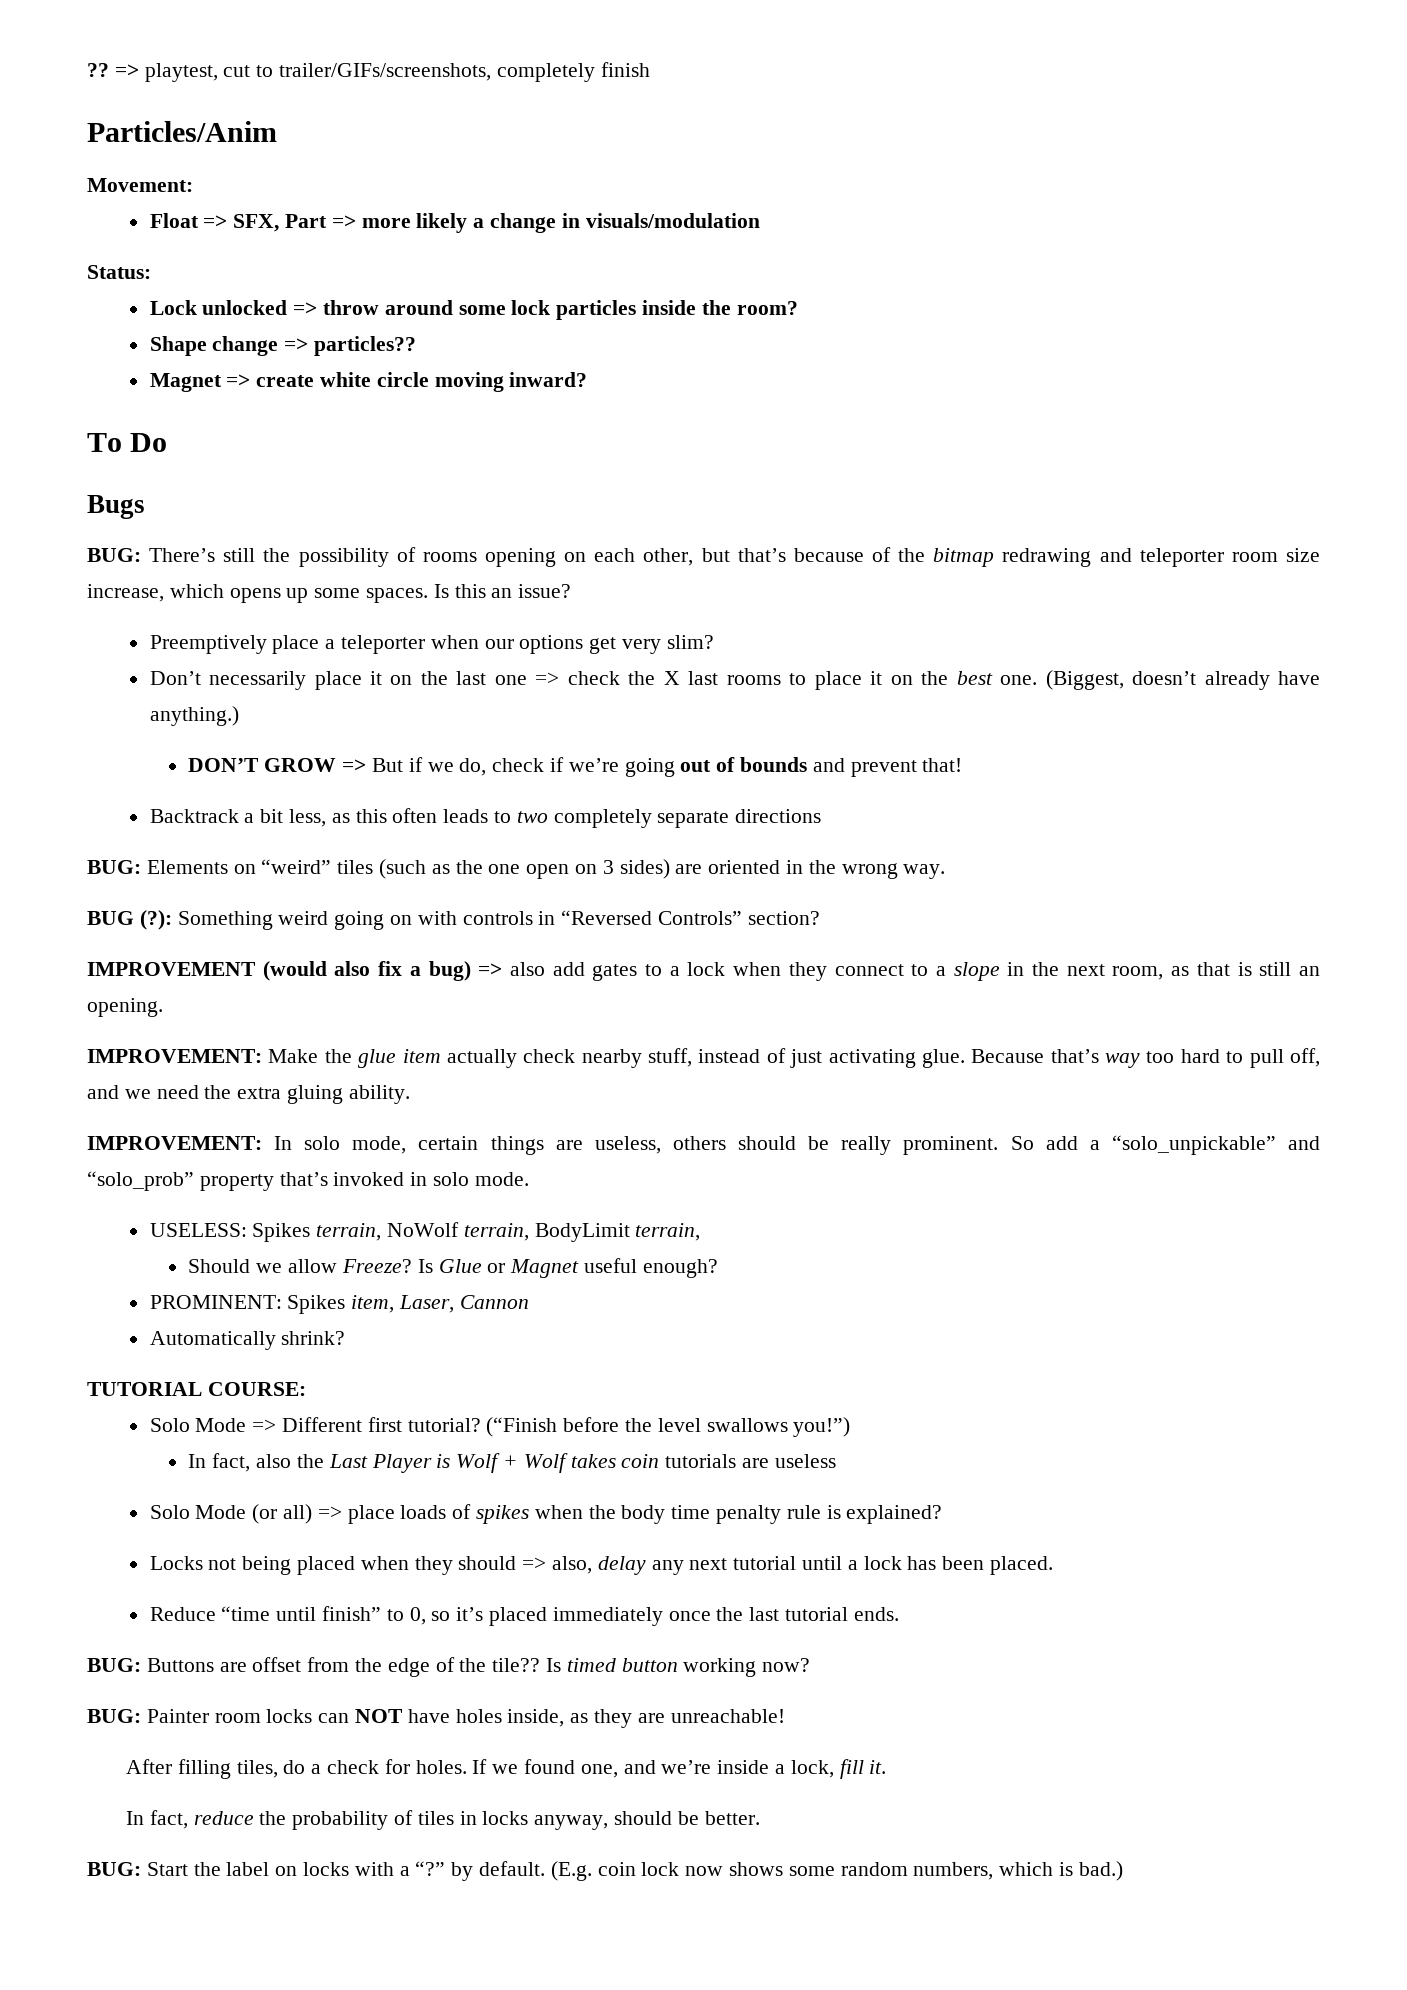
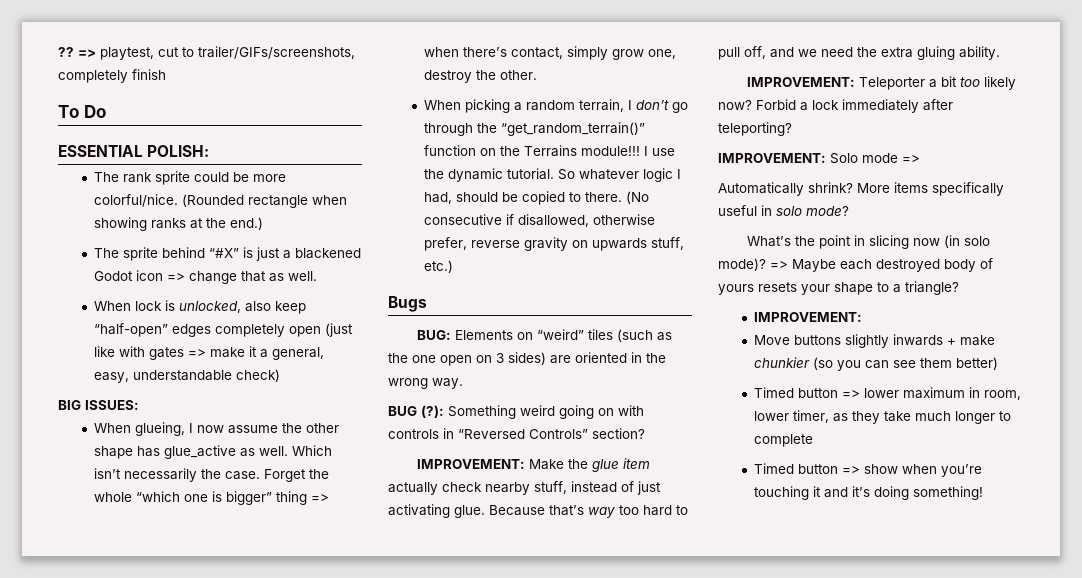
- Particles/Anim
- Movement:
- Float => SFX, Part => more likely a change in visuals/modulation
- Status:
- Lock unlocked => throw around some lock particles inside the room?
- Shape change => particles??
- Magnet => create white circle moving inward?
  To Do
+ ESSENTIAL POLISH:
+ The rank sprite could be more colorful/nice. (Rounded rectangle when showing ranks at the end.)
+ The sprite behind “#X” is just a blackened Godot icon => change that as well.
+ When lock is unlocked, also keep “half-open” edges completely open (just like with gates => make it a general, easy, understandable check)
+ BIG ISSUES:
+ When glueing, I now assume the other shape has glue_active as well. Which isn’t necessarily the case. Forget the whole “which one is bigger” thing => when there’s contact, simply grow one, destroy the other.
+ When picking a random terrain, I don’t go through the “get_random_terrain()” function on the Terrains module!!! I use the dynamic tutorial. So whatever logic I had, should be copied to there. (No consecutive if disallowed, otherwise prefer, reverse gravity on upwards stuff, etc.)
  Bugs
- BUG: There’s still the possibility of rooms opening on each other, but that’s because of the bitmap redrawing and teleporter room size increase, which opens up some spaces. Is this an issue?
- Preemptively place a teleporter when our options get very slim?
- Don’t necessarily place it on the last one => check the X last rooms to place it on the best one. (Biggest, doesn’t already have anything.)
- DON’T GROW => But if we do, check if we’re going out of bounds and prevent that!
- Backtrack a bit less, as this often leads to two completely separate directions
- IMPROVEMENT (would also fix a bug) => also add gates to a lock when they connect to a slope in the next room, as that is still an opening.
- IMPROVEMENT: In solo mode, certain things are useless, others should be really prominent. So add a “solo_unpickable” and “solo_prob” property that’s invoked in solo mode.
- USELESS: Spikes terrain, NoWolf terrain, BodyLimit terrain,
- Should we allow Freeze? Is Glue or Magnet useful enough?
- PROMINENT: Spikes item, Laser, Cannon
- Automatically shrink?
- TUTORIAL COURSE:
- Solo Mode => Different first tutorial? (“Finish before the level swallows you!”)
- In fact, also the Last Player is Wolf + Wolf takes coin tutorials are useless
- Solo Mode (or all) => place loads of spikes when the body time penalty rule is explained?
- Locks not being placed when they should => also, delay any next tutorial until a lock has been placed.
- Reduce “time until finish” to 0, so it’s placed immediately once the last tutorial ends.
- BUG: Buttons are offset from the edge of the tile?? Is timed button working now?
- BUG: Painter room locks can NOT have holes inside, as they are unreachable!
- After filling tiles, do a check for holes. If we found one, and we’re inside a lock, fill it.
- In fact, reduce the probability of tiles in locks anyway, should be better.
- BUG: Start the label on locks with a “?” by default. (E.g. coin lock now shows some random numbers, which is bad.)
+ IMPROVEMENT: Teleporter a bit too likely now? Forbid a lock immediately after teleporting?
+ IMPROVEMENT: Solo mode =>
+ Automatically shrink? More items specifically useful in solo mode?
+ What’s the point in slicing now (in solo mode)? => Maybe each destroyed body of yours resets your shape to a triangle?
+ IMPROVEMENT:
+ Move buttons slightly inwards + make chunkier (so you can see them better)
+ Timed button => lower maximum in room, lower timer, as they take much longer to complete
+ Timed button => show when you’re touching it and it’s doing something!

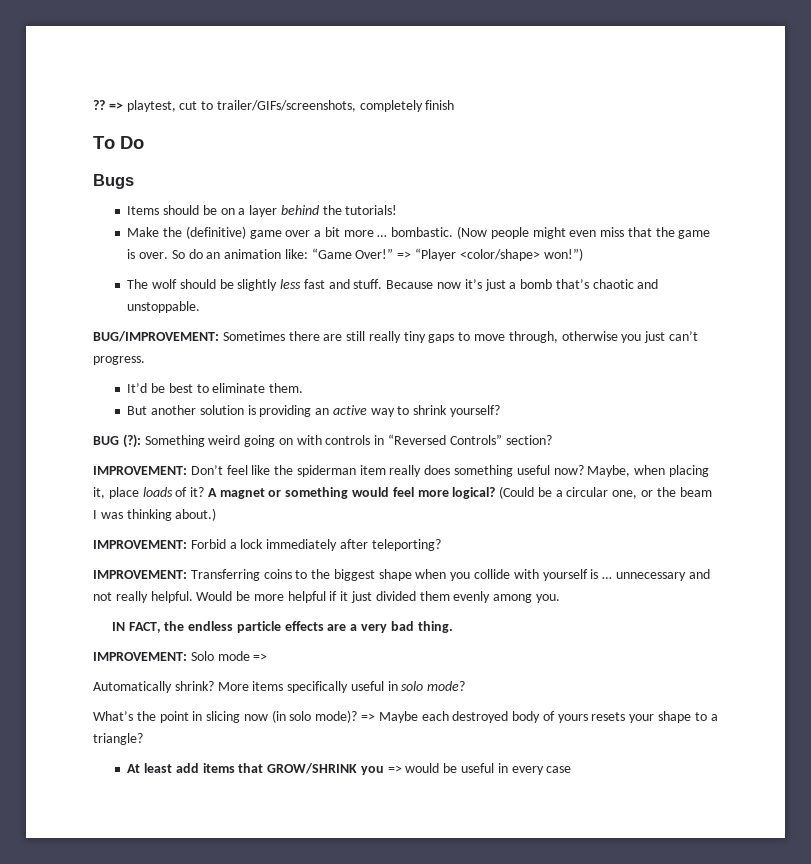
- ESSENTIAL POLISH:
- The rank sprite could be more colorful/nice. (Rounded rectangle when showing ranks at the end.)
- The sprite behind “#X” is just a blackened Godot icon => change that as well.
- When lock is unlocked, also keep “half-open” edges completely open (just like with gates => make it a general, easy, understandable check)
- BIG ISSUES:
- When glueing, I now assume the other shape has glue_active as well. Which isn’t necessarily the case. Forget the whole “which one is bigger” thing => when there’s contact, simply grow one, destroy the other.
- When picking a random terrain, I don’t go through the “get_random_terrain()” function on the Terrains module!!! I use the dynamic tutorial. So whatever logic I had, should be copied to there. (No consecutive if disallowed, otherwise prefer, reverse gravity on upwards stuff, etc.)
  Bugs
- BUG: Elements on “weird” tiles (such as the one open on 3 sides) are oriented in the wrong way.
+ Items should be on a layer behind the tutorials!
+ Make the (definitive) game over a bit more … bombastic. (Now people might even miss that the game is over. So do an animation like: “Game Over!” => “Player <color/shape> won!”)
+ The wolf should be slightly less fast and stuff. Because now it’s just a bomb that’s chaotic and unstoppable.
+ BUG/IMPROVEMENT: Sometimes there are still really tiny gaps to move through, otherwise you just can’t progress.
+ It’d be best to eliminate them.
+ But another solution is providing an active way to shrink yourself?
- IMPROVEMENT: Make the glue item actually check nearby stuff, instead of just activating glue. Because that’s way too hard to pull off, and we need the extra gluing ability.
- IMPROVEMENT: Teleporter a bit too likely now? Forbid a lock immediately after teleporting?
+ IMPROVEMENT: Don’t feel like the spiderman item really does something useful now? Maybe, when placing it, place loads of it? A magnet or something would feel more logical? (Could be a circular one, or the beam I was thinking about.)
+ IMPROVEMENT: Forbid a lock immediately after teleporting?
+ IMPROVEMENT: Transferring coins to the biggest shape when you collide with yourself is … unnecessary and not really helpful. Would be more helpful if it just divided them evenly among you.
+ IN FACT, the endless particle effects are a very bad thing.
  => Maybe each destroyed body of yours resets your shape to a triangle?
- IMPROVEMENT:
- Move buttons slightly inwards + make chunkier (so you can see them better)
- Timed button => lower maximum in room, lower timer, as they take much longer to complete
- Timed button => show when you’re touching it and it’s doing something!
+ At least add items that GROW/SHRINK you => would be useful in every case

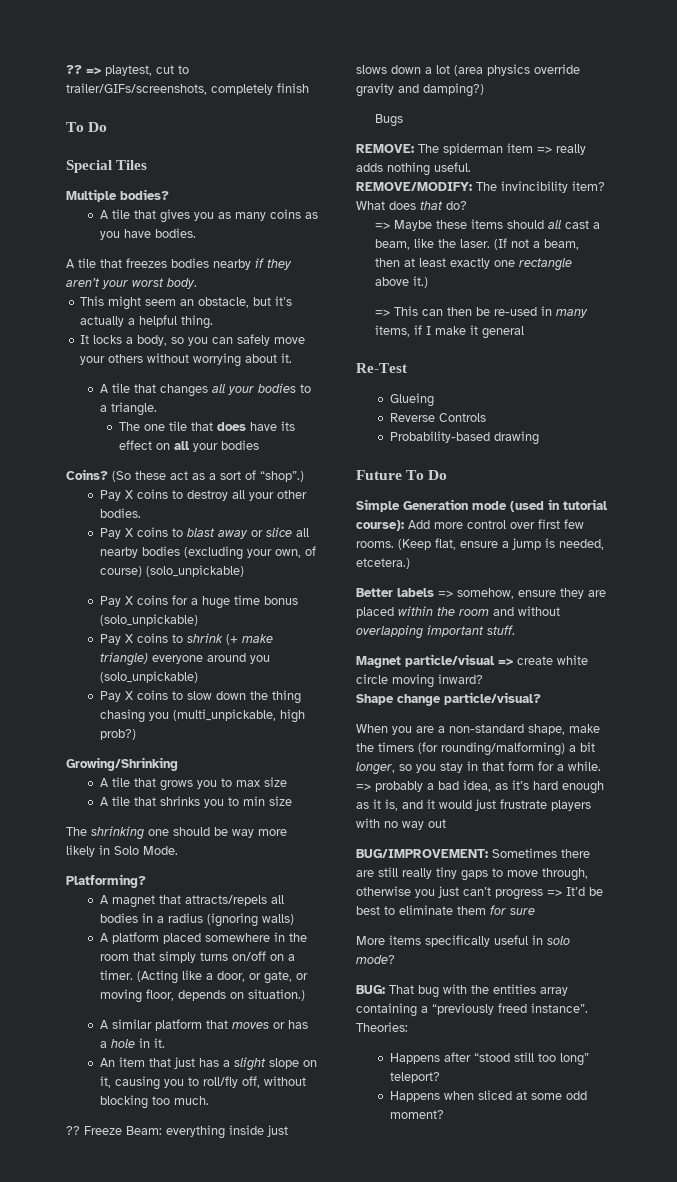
+ Special Tiles
+ Multiple bodies?
+ A tile that gives you as many coins as you have bodies.
+ A tile that freezes bodies nearby if they aren’t your worst body.
+ This might seem an obstacle, but it’s actually a helpful thing.
+ It locks a body, so you can safely move your others without worrying about it.
+ A tile that changes all your bodies to a triangle.
+ The one tile that does have its effect on all your bodies
+ Coins? (So these act as a sort of “shop”.)
+ Pay X coins to destroy all your other bodies.
+ Pay X coins to blast away or slice all nearby bodies (excluding your own, of course) (solo_unpickable)
+ Pay X coins for a huge time bonus (solo_unpickable)
+ Pay X coins to shrink (+ make triangle) everyone around you (solo_unpickable)
+ Pay X coins to slow down the thing chasing you (multi_unpickable, high prob?)
+ Growing/Shrinking
+ A tile that grows you to max size
+ A tile that shrinks you to min size
+ The shrinking one should be way more likely in Solo Mode.
+ Platforming?
+ A magnet that attracts/repels all bodies in a radius (ignoring walls)
+ A platform placed somewhere in the room that simply turns on/off on a timer. (Acting like a door, or gate, or moving floor, depends on situation.)
+ A similar platform that moves or has a hole in it.
+ An item that just has a slight slope on it, causing you to roll/fly off, without blocking too much.
+ ?? Freeze Beam: everything inside just slows down a lot (area physics override gravity and damping?)
  Bugs
- Items should be on a layer behind the tutorials!
- Make the (definitive) game over a bit more … bombastic. (Now people might even miss that the game is over. So do an animation like: “Game Over!” => “Player <color/shape> won!”)
- The wolf should be slightly less fast and stuff. Because now it’s just a bomb that’s chaotic and unstoppable.
+ REMOVE: The spiderman item => really adds nothing useful.
+ REMOVE/MODIFY: The invincibility item? What does that do?
+ => Maybe these items should all cast a beam, like the laser. (If not a beam, then at least exactly one rectangle above it.)
+ => This can then be re-used in many items, if I make it general
+ Re-Test
+ Glueing
+ Reverse Controls
+ Probability-based drawing
+ Future To Do
+ Simple Generation mode (used in tutorial course): Add more control over first few rooms. (Keep flat, ensure a jump is needed, etcetera.)
+ Better labels => somehow, ensure they are placed within the room and without overlapping important stuff.
+ Magnet particle/visual => create white circle moving inward?
+ Shape change particle/visual?
+ When you are a non-standard shape, make the timers (for rounding/malforming) a bit longer, so you stay in that form for a while. => probably a bad idea, as it’s hard enough as it is, and it would just frustrate players with no way out
- BUG/IMPROVEMENT: Sometimes there are still really tiny gaps to move through, otherwise you just can’t progress.
- It’d be best to eliminate them.
- But another solution is providing an active way to shrink yourself?
- BUG (?): Something weird going on with controls in “Reversed Controls” section?
- IMPROVEMENT: Don’t feel like the spiderman item really does something useful now? Maybe, when placing it, place loads of it? A magnet or something would feel more logical? (Could be a circular one, or the beam I was thinking about.)
- IMPROVEMENT: Forbid a lock immediately after teleporting?
- IMPROVEMENT: Transferring coins to the biggest shape when you collide with yourself is … unnecessary and not really helpful. Would be more helpful if it just divided them evenly among you.
- IN FACT, the endless particle effects are a very bad thing.
- IMPROVEMENT: Solo mode =>
- Automatically shrink? More items specifically useful in solo mode?
+ BUG/IMPROVEMENT: Sometimes there are still really tiny gaps to move through, otherwise you just can’t progress => It’d be best to eliminate them for sure
+ More items specifically useful in solo mode?
- What’s the point in slicing now (in solo mode)? => Maybe each destroyed body of yours resets your shape to a triangle?
- At least add items that GROW/SHRINK you => would be useful in every case
+ BUG: That bug with the entities array containing a “previously freed instance”. Theories:
+ Happens after “stood still too long” teleport?
+ Happens when sliced at some odd moment?

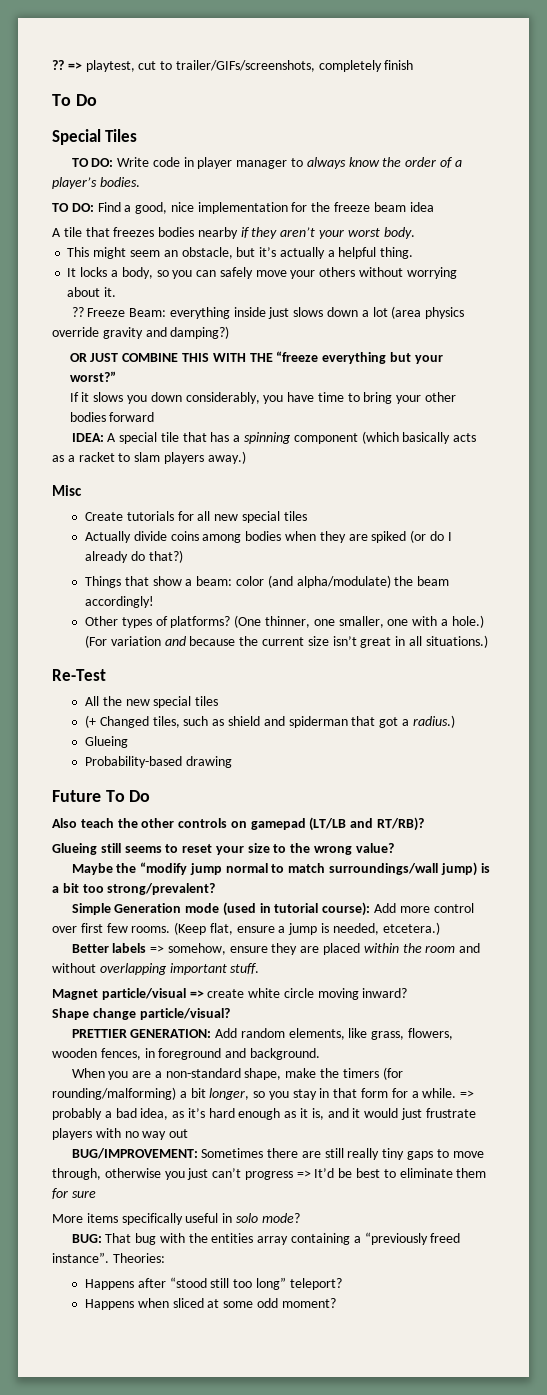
- Multiple bodies?
- A tile that gives you as many coins as you have bodies.
+ TO DO: Write code in player manager to always know the order of a player’s bodies.
+ TO DO: Find a good, nice implementation for the freeze beam idea
- A tile that changes all your bodies to a triangle.
- The one tile that does have its effect on all your bodies
- Coins? (So these act as a sort of “shop”.)
- Pay X coins to destroy all your other bodies.
- Pay X coins to blast away or slice all nearby bodies (excluding your own, of course) (solo_unpickable)
- Pay X coins for a huge time bonus (solo_unpickable)
- Pay X coins to shrink (+ make triangle) everyone around you (solo_unpickable)
- Pay X coins to slow down the thing chasing you (multi_unpickable, high prob?)
- Growing/Shrinking
- A tile that grows you to max size
- A tile that shrinks you to min size
- The shrinking one should be way more likely in Solo Mode.
- Platforming?
- A magnet that attracts/repels all bodies in a radius (ignoring walls)
- A platform placed somewhere in the room that simply turns on/off on a timer. (Acting like a door, or gate, or moving floor, depends on situation.)
- A similar platform that moves or has a hole in it.
- An item that just has a slight slope on it, causing you to roll/fly off, without blocking too much.
- Bugs
- REMOVE: The spiderman item => really adds nothing useful.
- REMOVE/MODIFY: The invincibility item? What does that do?
- => Maybe these items should all cast a beam, like the laser. (If not a beam, then at least exactly one rectangle above it.)
- => This can then be re-used in many items, if I make it general
+ OR JUST COMBINE THIS WITH THE “freeze everything but your worst?”
+ If it slows you down considerably, you have time to bring your other bodies forward
+ IDEA: A special tile that has a spinning component (which basically acts as a racket to slam players away.)
+ Misc
+ Create tutorials for all new special tiles
+ Actually divide coins among bodies when they are spiked (or do I already do that?)
+ Things that show a beam: color (and alpha/modulate) the beam accordingly!
+ Other types of platforms? (One thinner, one smaller, one with a hole.) (For variation and because the current size isn’t great in all situations.)
  Re-Test
+ All the new special tiles
+ (+ Changed tiles, such as shield and spiderman that got a radius.)
  Glueing
- Reverse Controls
+ Also teach the other controls on gamepad (LT/LB and RT/RB)?
+ Glueing still seems to reset your size to the wrong value?
+ Maybe the “modify jump normal to match surroundings/wall jump) is a bit too strong/prevalent?
+ PRETTIER GENERATION: Add random elements, like grass, flowers, wooden fences, in foreground and background.

